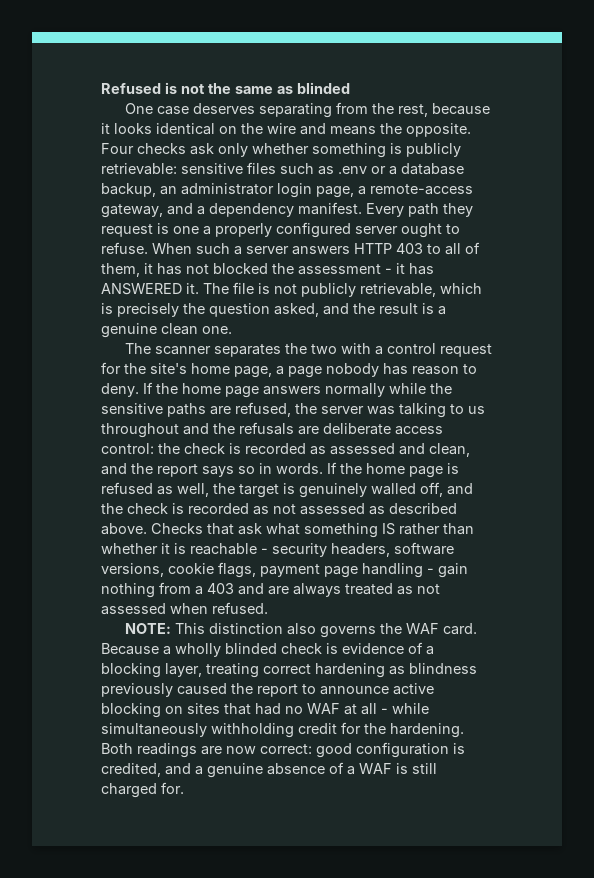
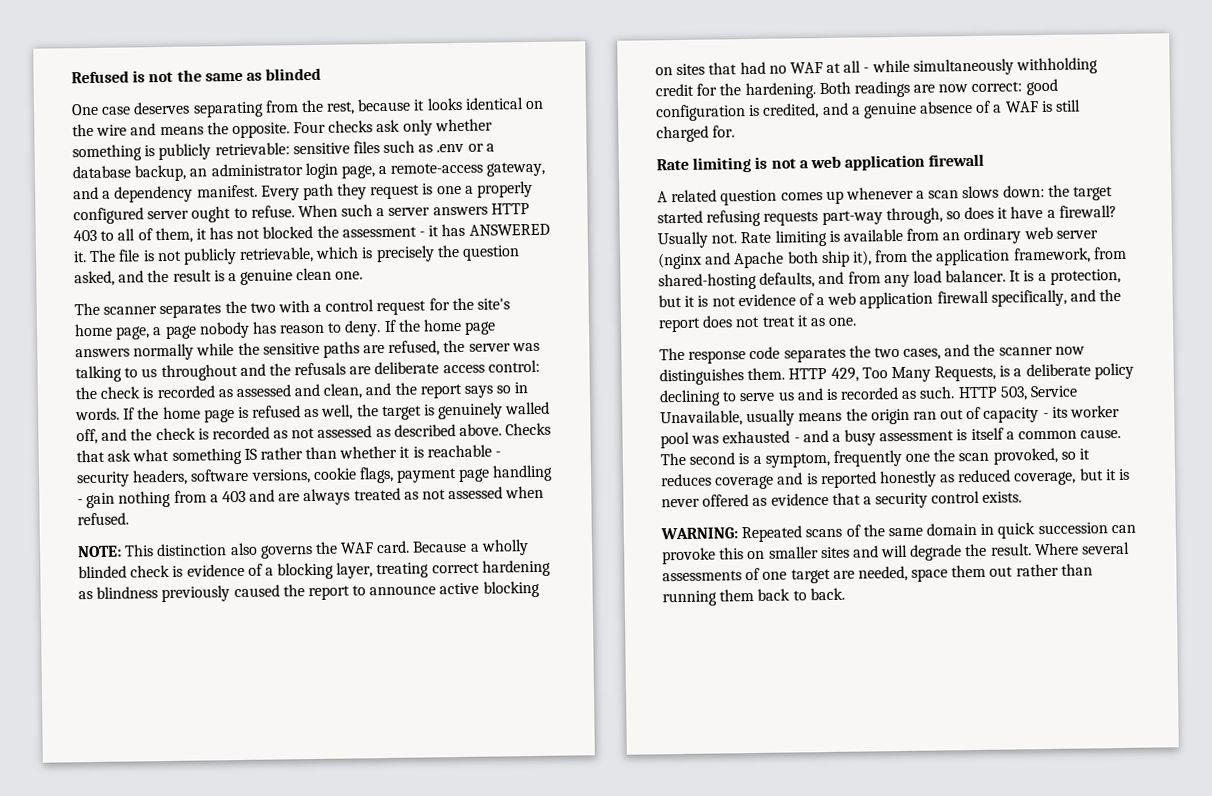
+ Rate limiting is not a web application firewall
+ A related question comes up whenever a scan slows down: the target started refusing requests part-way through, so does it have a firewall? Usually not. Rate limiting is available from an ordinary web server (nginx and Apache both ship it), from the application framework, from shared-hosting defaults, and from any load balancer. It is a protection, but it is not evidence of a web application firewall specifically, and the report does not treat it as one.
+ The response code separates the two cases, and the scanner now distinguishes them. HTTP 429, Too Many Requests, is a deliberate policy declining to serve us and is recorded as such. HTTP 503, Service Unavailable, usually means the origin ran out of capacity - its worker pool was exhausted - and a busy assessment is itself a common cause. The second is a symptom, frequently one the scan provoked, so it reduces coverage and is reported honestly as reduced coverage, but it is never offered as evidence that a security control exists.
+ WARNING: Repeated scans of the same domain in quick succession can provoke this on smaller sites and will degrade the result. Where several assessments of one target are needed, space them out rather than running them back to back.

